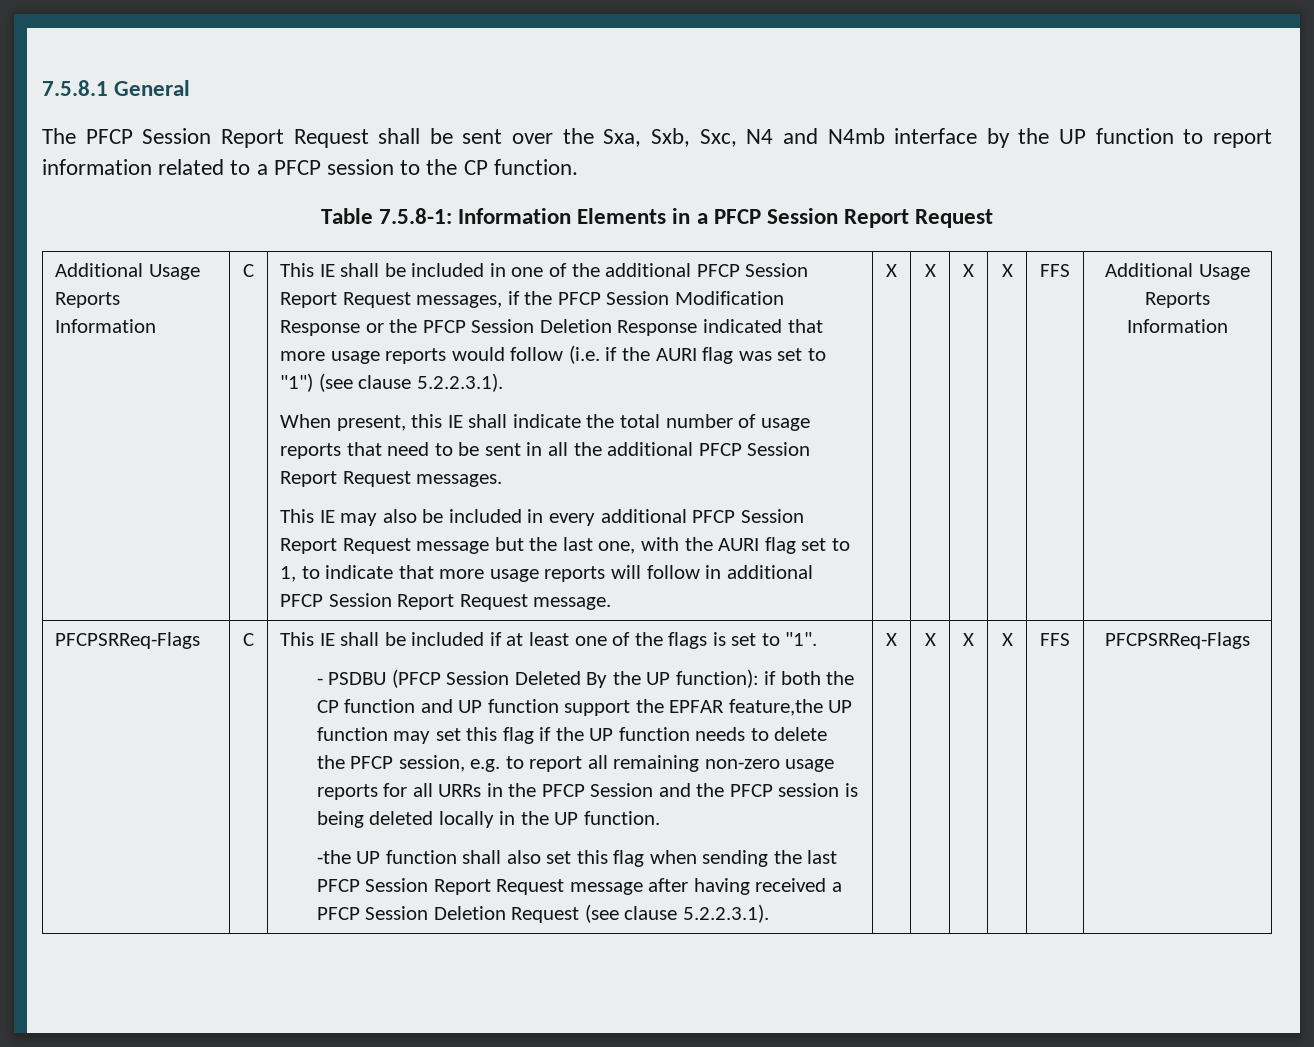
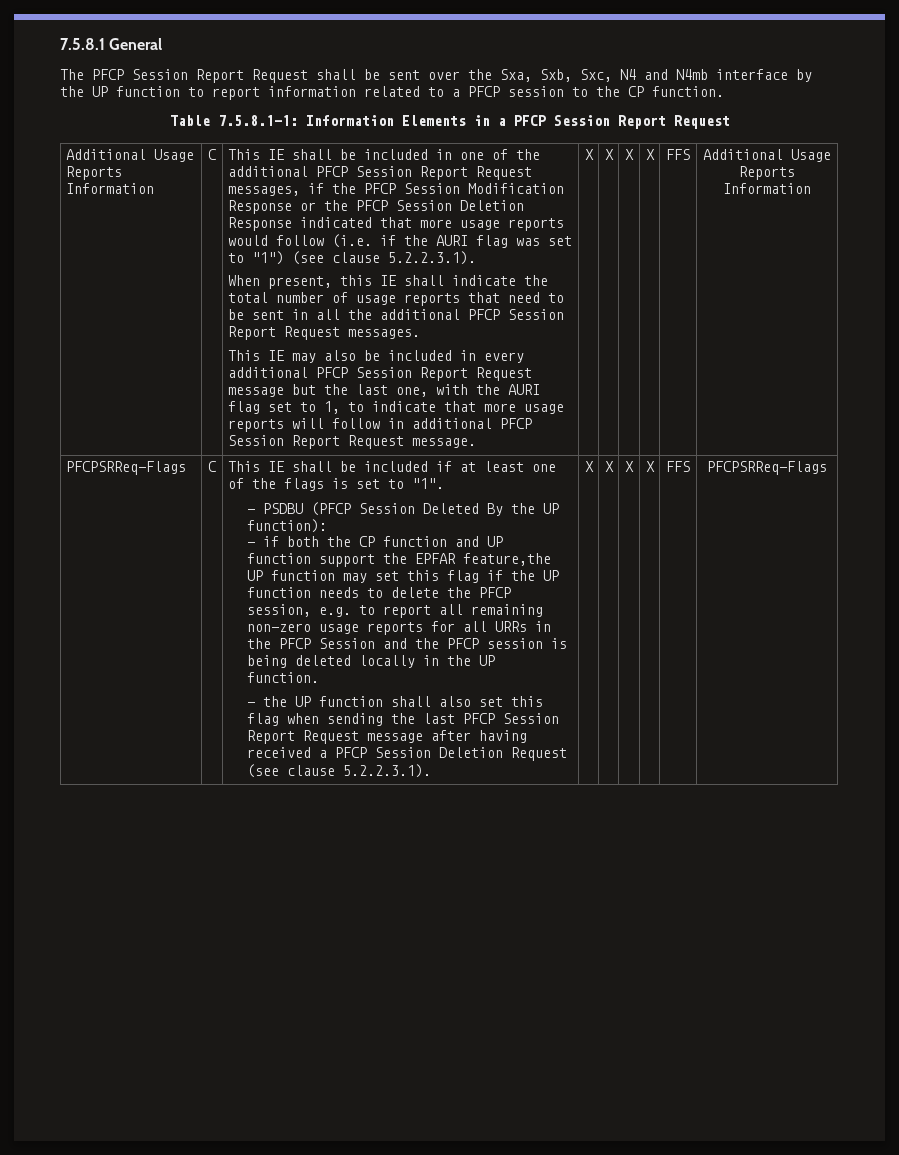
- Table 7.5.8-1: Information Elements in a PFCP Session Report Request
+ Table 7.5.8.1-1: Information Elements in a PFCP Session Report Request
- - PSDBU (PFCP Session Deleted By the UP function): if both the CP function and UP function support the EPFAR feature,the UP function may set this flag if the UP function needs to delete the PFCP session, e.g. to report all remaining non-zero usage reports for all URRs in the PFCP Session and the PFCP session is being deleted locally in the UP function.
+ - PSDBU (PFCP Session Deleted By the UP function):
+ - if both the CP function and UP function support the EPFAR feature,the UP function may set this flag if the UP function needs to delete the PFCP session, e.g. to report all remaining non-zero usage reports for all URRs in the PFCP Session and the PFCP session is being deleted locally in the UP function.
- -the UP function shall also set this flag when sending the last PFCP Session Report Request message after having received a PFCP Session Deletion Request (see clause 5.2.2.3.1).
+ - the UP function shall also set this flag when sending the last PFCP Session Report Request message after having received a PFCP Session Deletion Request (see clause 5.2.2.3.1).

